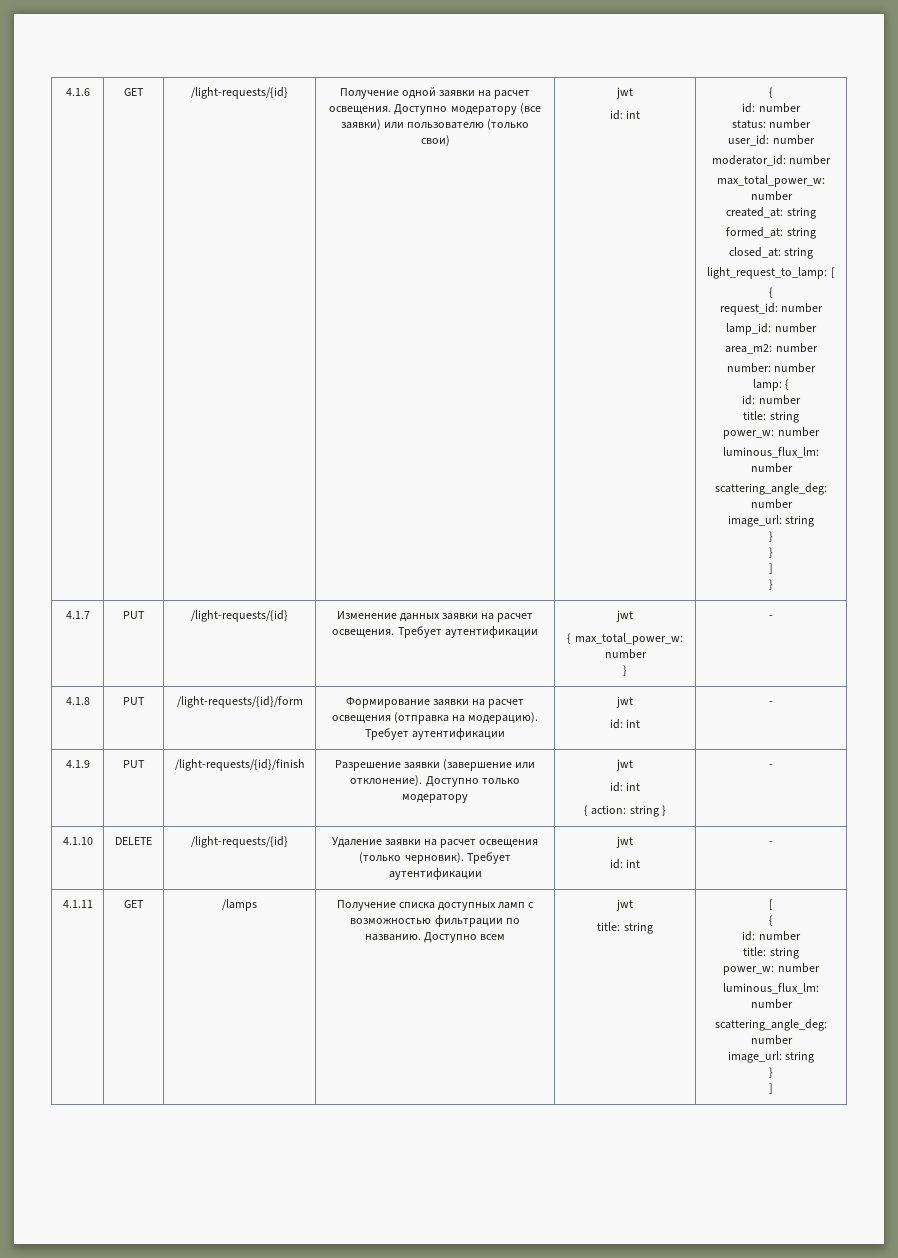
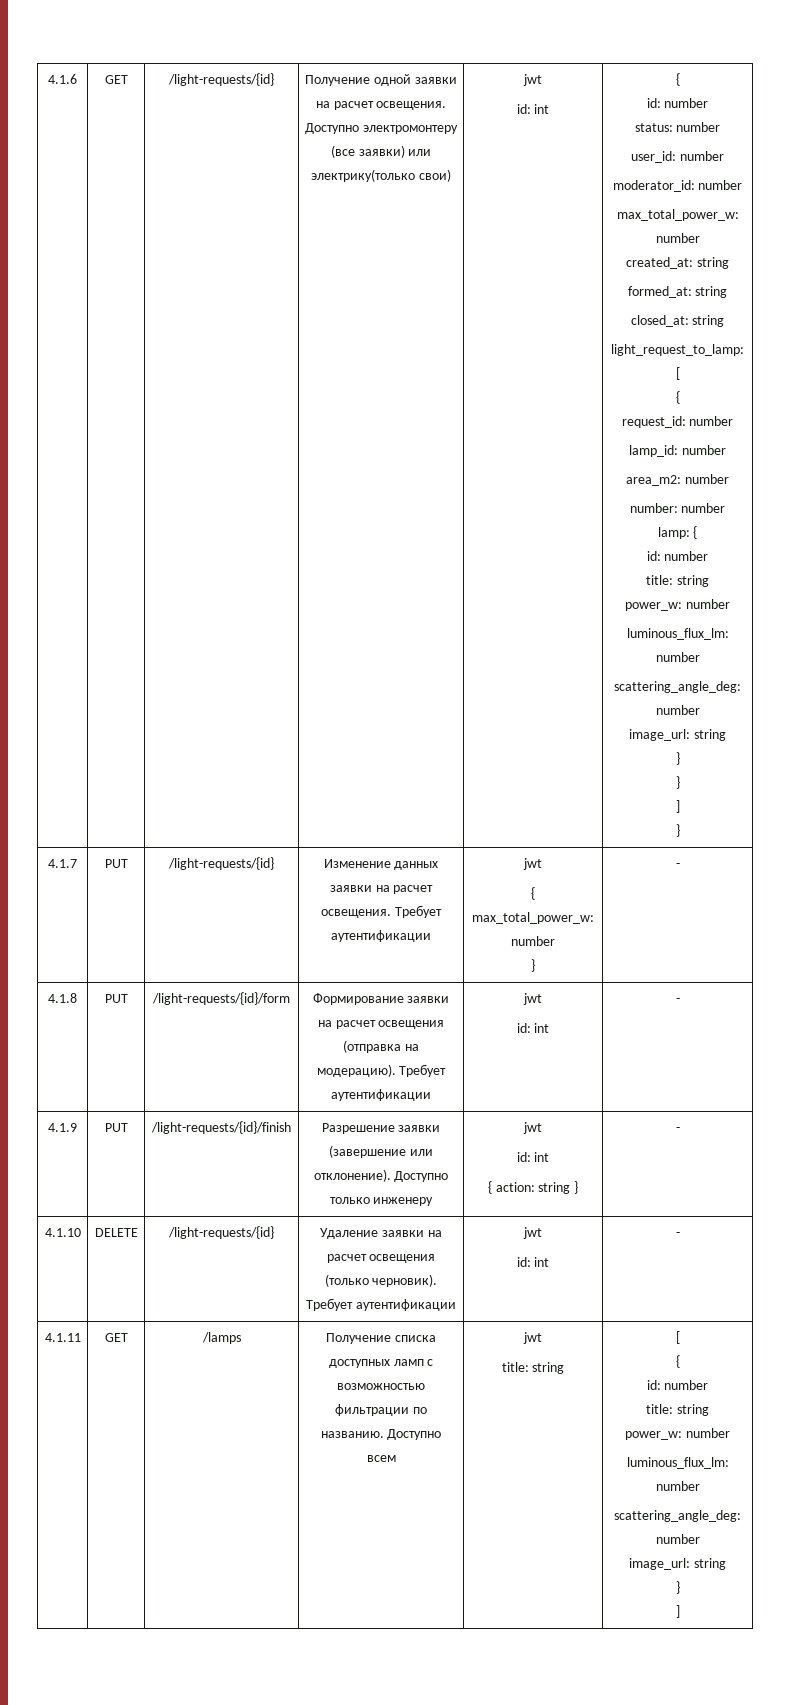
- Доступно модератору (все заявки) или пользователю (только свои)
+ Доступно электромонтеру (все заявки) или электрику(только свои)
- 4.1.9 | PUT | /light-requests/{id}/finish | Разрешение заявки (завершение или отклонение). Доступно только модератору | jwt
+ 4.1.9 | PUT | /light-requests/{id}/finish | Разрешение заявки (завершение или отклонение). Доступно только инженеру | jwt

